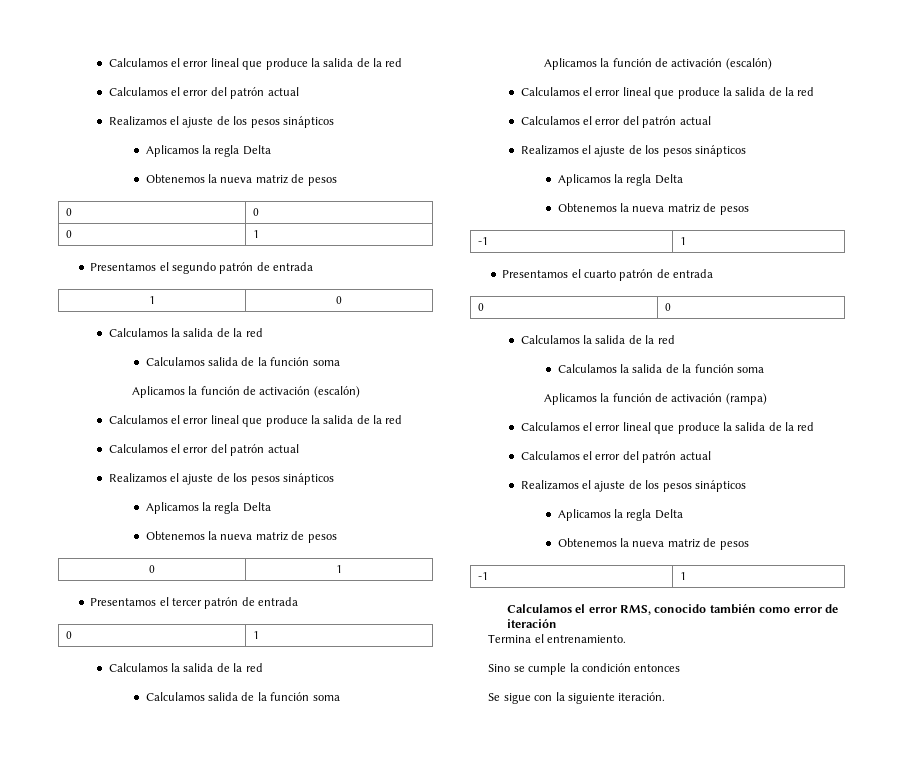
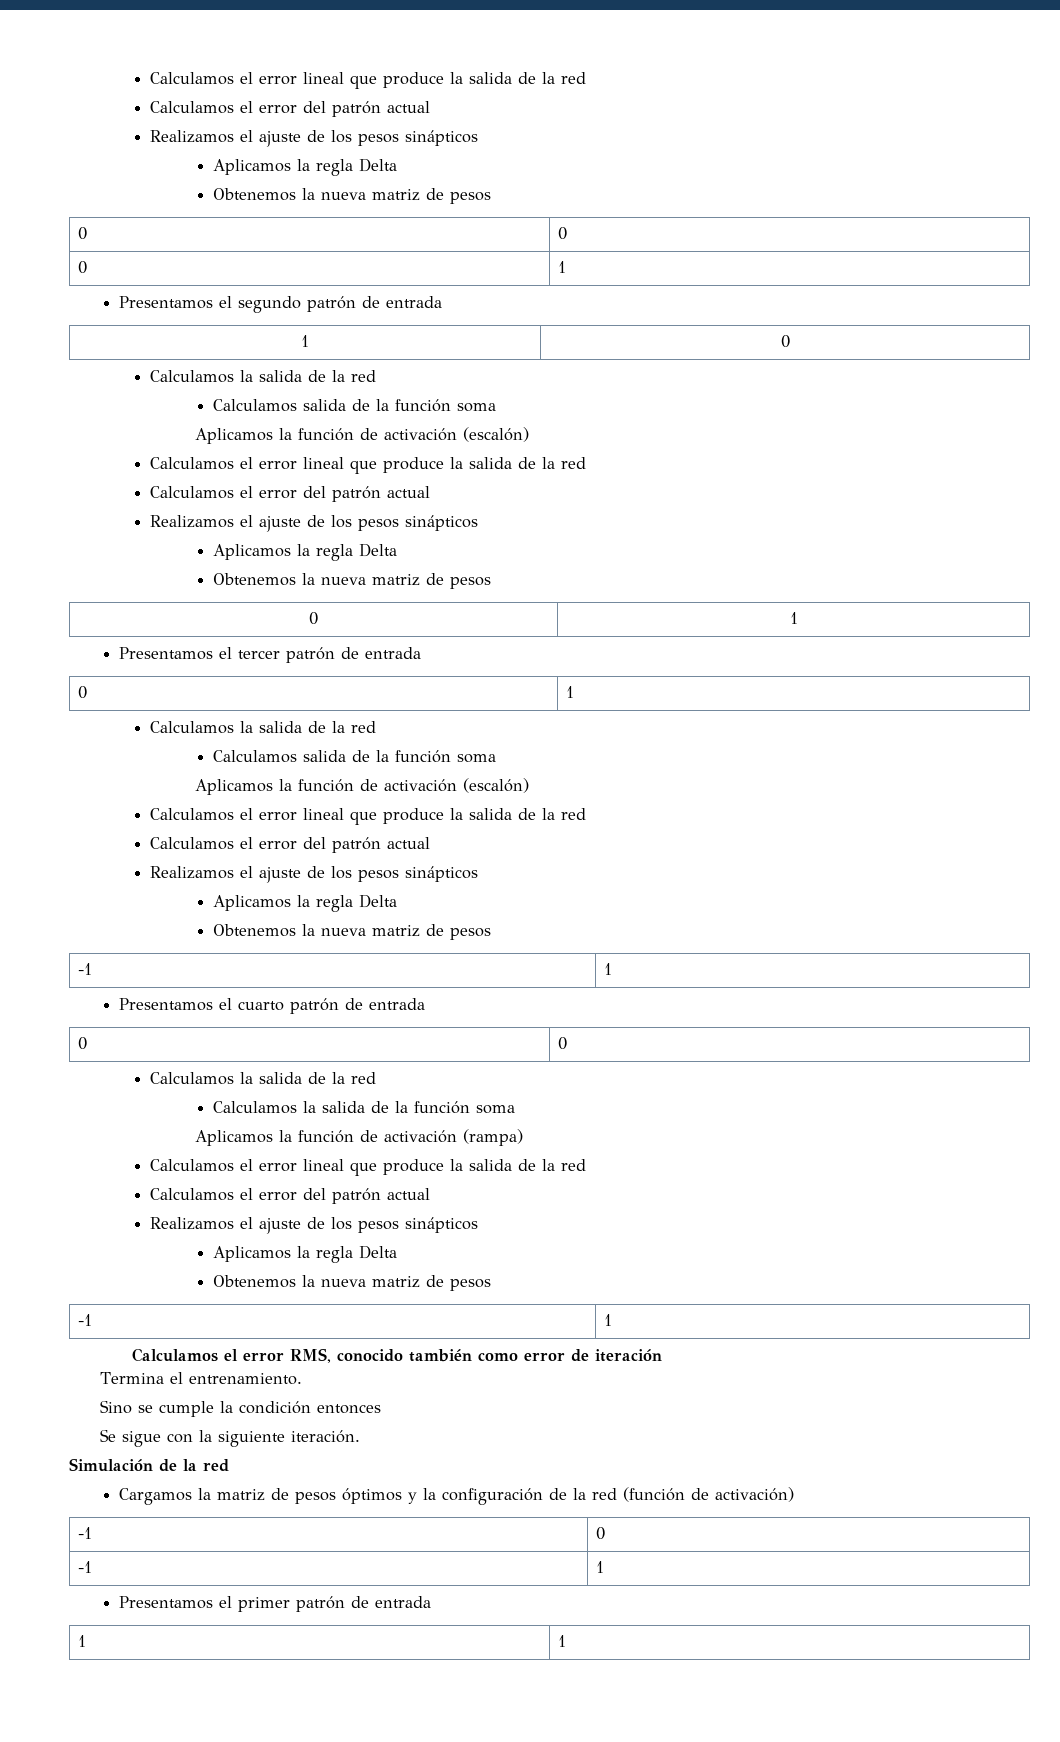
+ Simulación de la red
+ Cargamos la matriz de pesos óptimos y la configuración de la red (función de activación)
+ -1 | 0
+ -1 | 1
+ Presentamos el primer patrón de entrada
+ 1 | 1

